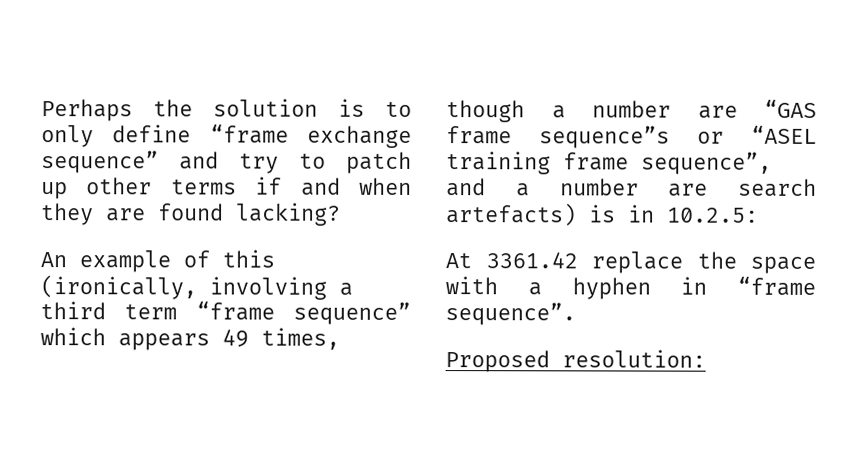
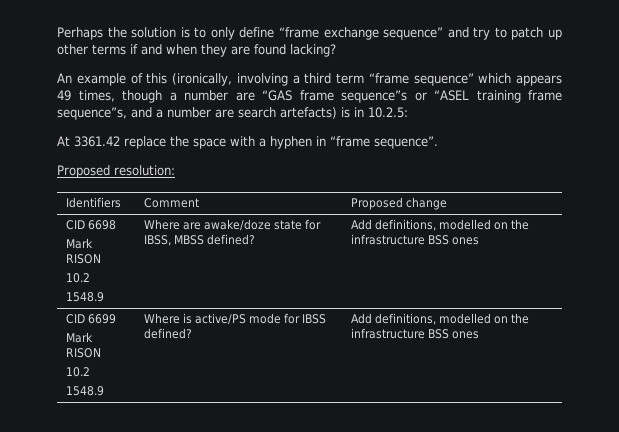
- An example of this (ironically, involving a third term “frame sequence” which appears 49 times, though a number are “GAS frame sequence”s or “ASEL training frame sequence”, and a number are search artefacts) is in 10.2.5:
+ An example of this (ironically, involving a third term “frame sequence” which appears 49 times, though a number are “GAS frame sequence”s or “ASEL training frame sequence”s, and a number are search artefacts) is in 10.2.5:
+ Identifiers | Comment | Proposed change
+ CID 6698
+ Mark RISON
+ 10.2
+ 1548.9 | Where are awake/doze state for IBSS, MBSS defined? | Add definitions, modelled on the infrastructure BSS ones
+ CID 6699
+ Mark RISON
+ 10.2
+ 1548.9 | Where is active/PS mode for IBSS defined? | Add definitions, modelled on the infrastructure BSS ones

